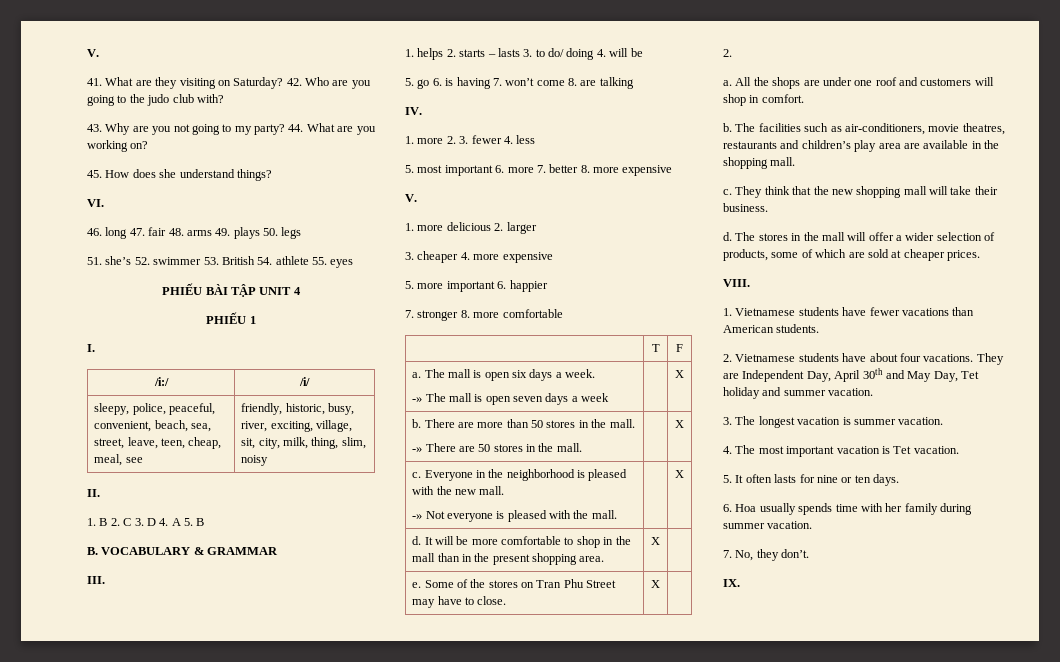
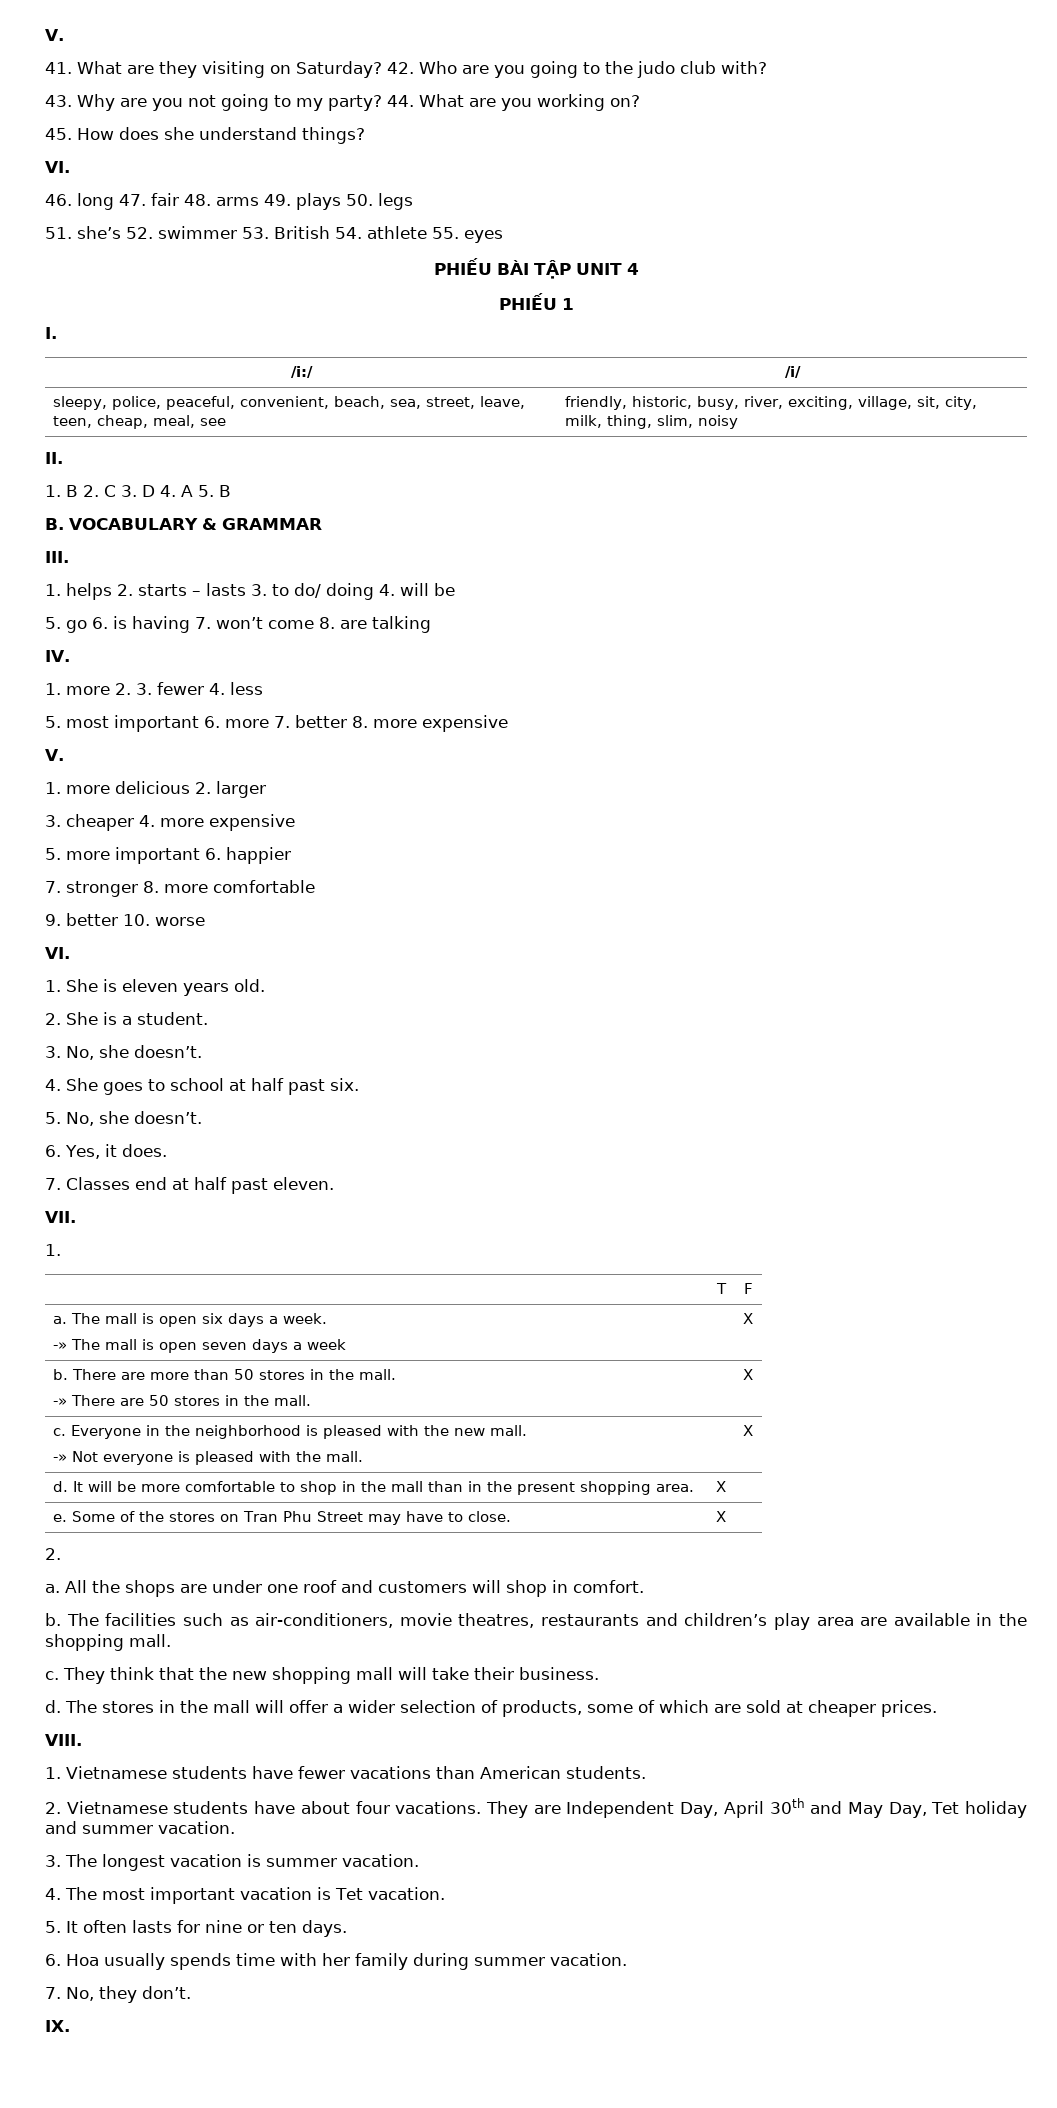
+ 9. better 10. worse
+ VI.
+ 1. She is eleven years old.
+ 2. She is a student.
+ 3. No, she doesn’t.
+ 4. She goes to school at half past six.
+ 5. No, she doesn’t.
+ 6. Yes, it does.
+ 7. Classes end at half past eleven.
+ VII.
+ 1.

